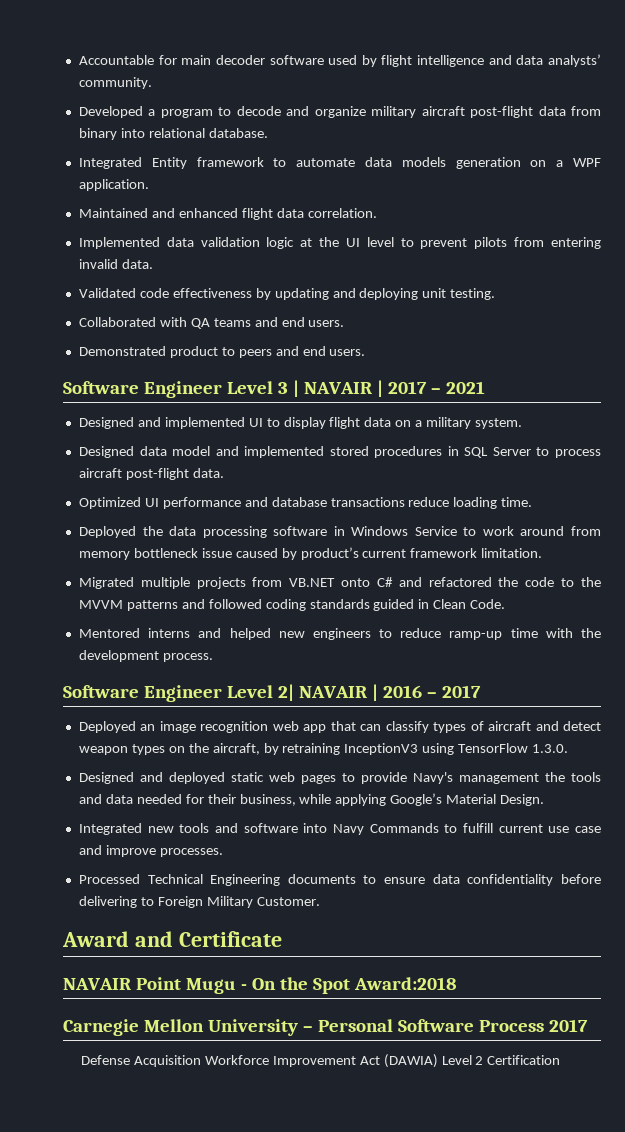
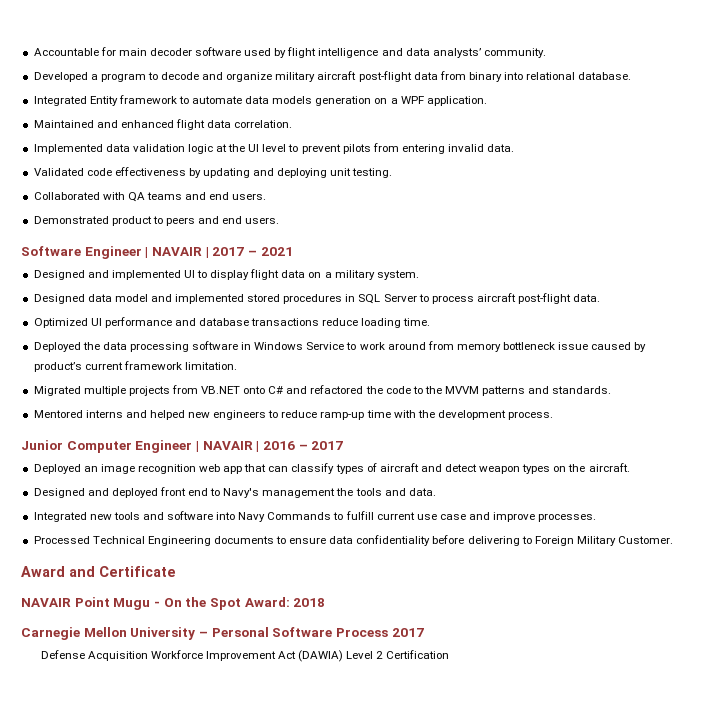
- Software Engineer Level 3 | NAVAIR | 2017 – 2021
+ Software Engineer | NAVAIR | 2017 – 2021
- Migrated multiple projects from VB.NET onto C# and refactored the code to the MVVM patterns and followed coding standards guided in Clean Code.
+ Migrated multiple projects from VB.NET onto C# and refactored the code to the MVVM patterns and standards.
- Software Engineer Level 2| NAVAIR | 2016 – 2017
+ Junior Computer Engineer | NAVAIR | 2016 – 2017
- Deployed an image recognition web app that can classify types of aircraft and detect weapon types on the aircraft, by retraining InceptionV3 using TensorFlow 1.3.0.
- Designed and deployed static web pages to provide Navy's management the tools and data needed for their business, while applying Google’s Material Design.
+ Deployed an image recognition web app that can classify types of aircraft and detect weapon types on the aircraft.
+ Designed and deployed front end to Navy's management the tools and data.
- NAVAIR Point Mugu - On the Spot Award:2018
+ NAVAIR Point Mugu - On the Spot Award: 2018

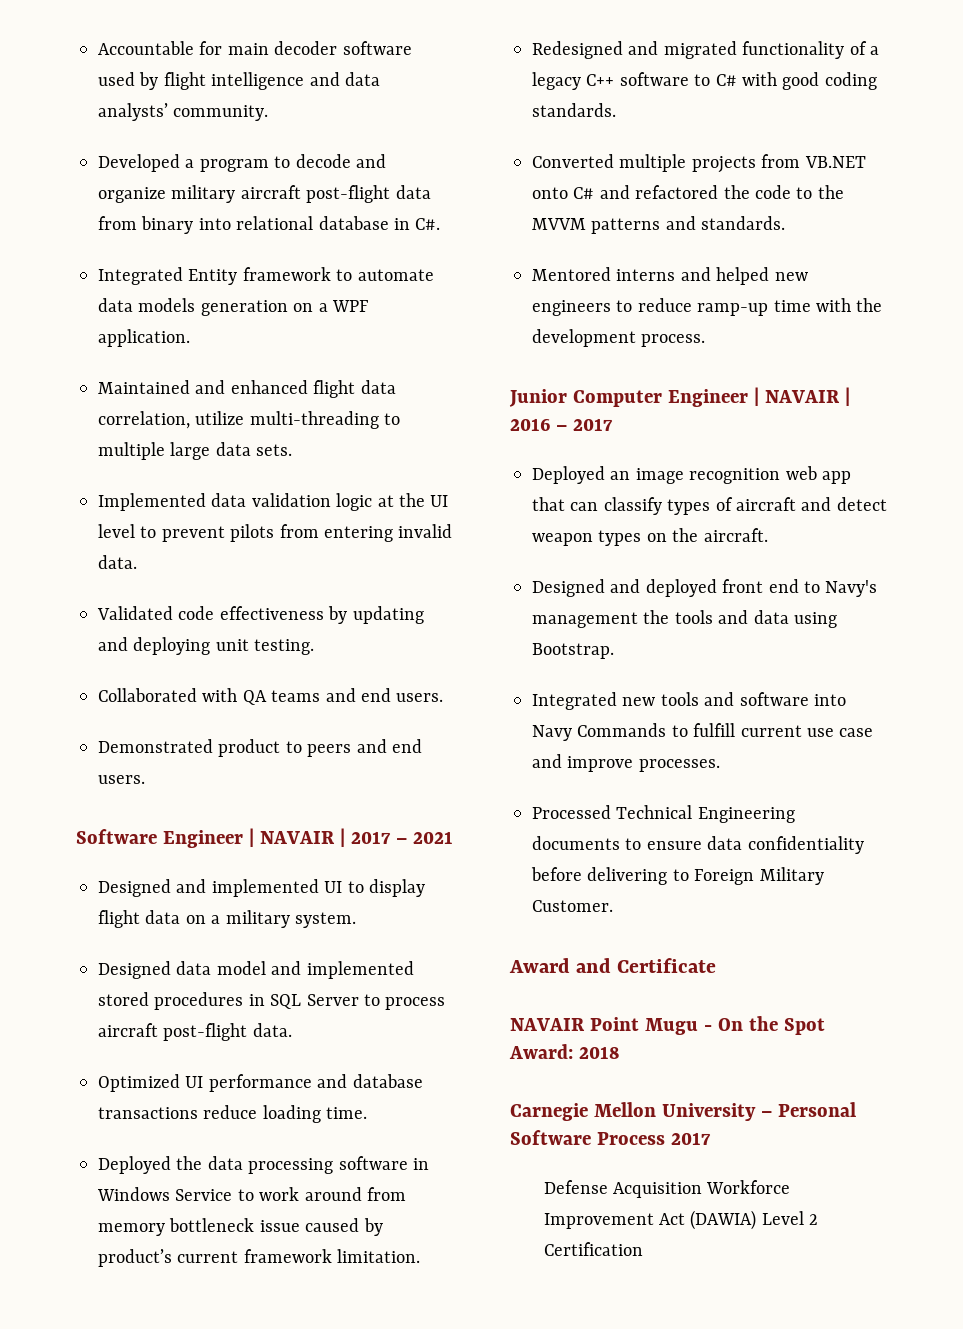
- Developed a program to decode and organize military aircraft post-flight data from binary into relational database.
+ Developed a program to decode and organize military aircraft post-flight data from binary into relational database in C#.
- Maintained and enhanced flight data correlation.
+ Maintained and enhanced flight data correlation, utilize multi-threading to multiple large data sets.
- Migrated multiple projects from VB.NET onto C# and refactored the code to the MVVM patterns and standards.
+ Redesigned and migrated functionality of a legacy C++ software to C# with good coding standards.
+ Converted multiple projects from VB.NET onto C# and refactored the code to the MVVM patterns and standards.
- Designed and deployed front end to Navy's management the tools and data.
+ Designed and deployed front end to Navy's management the tools and data using Bootstrap.

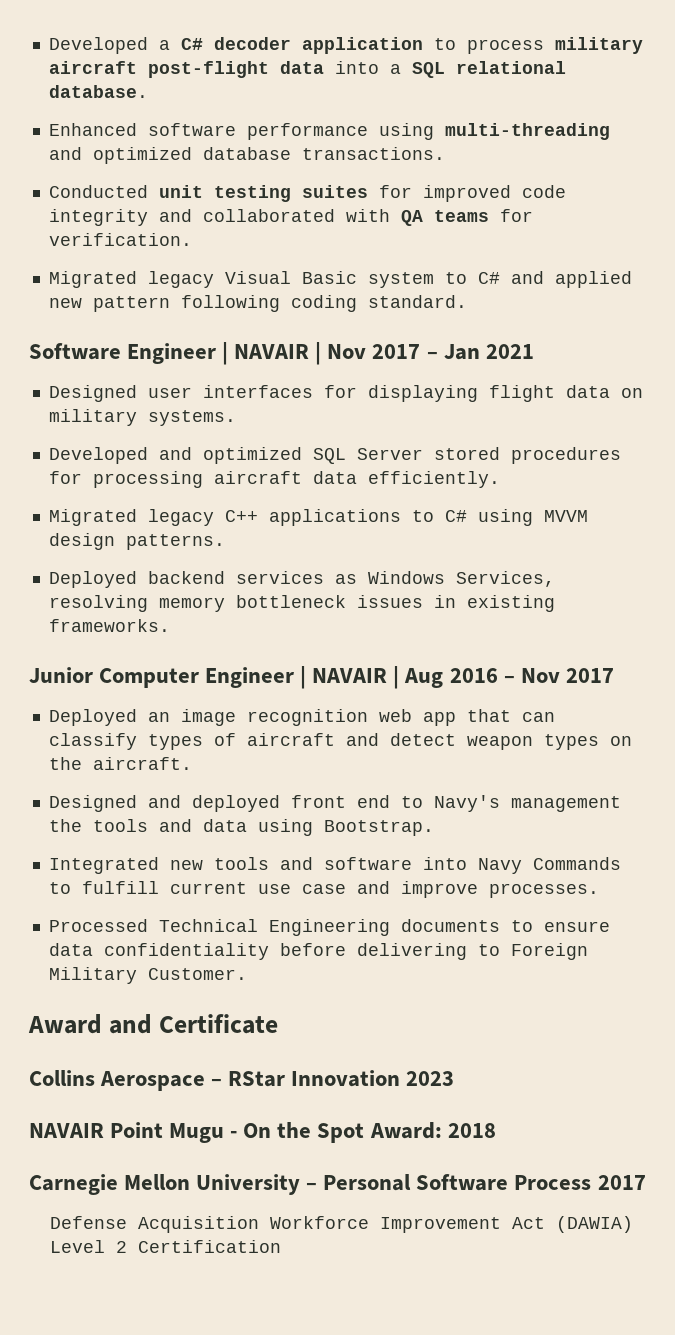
- Accountable for main decoder software used by flight intelligence and data analysts’ community.
- Developed a program to decode and organize military aircraft post-flight data from binary into relational database in C#.
- Integrated Entity framework to automate data models generation on a WPF application.
- Maintained and enhanced flight data correlation, utilize multi-threading to multiple large data sets.
- Implemented data validation logic at the UI level to prevent pilots from entering invalid data.
- Validated code effectiveness by updating and deploying unit testing.
- Collaborated with QA teams and end users.
- Demonstrated product to peers and end users.
+ Developed a C# decoder application to process military aircraft post-flight data into a SQL relational database.
+ Enhanced software performance using multi-threading and optimized database transactions.
+ Conducted unit testing suites for improved code integrity and collaborated with QA teams for verification.
+ Migrated legacy Visual Basic system to C# and applied new pattern following coding standard.
- Software Engineer | NAVAIR | 2017 – 2021
+ Software Engineer | NAVAIR | Nov 2017 – Jan 2021
- Designed and implemented UI to display flight data on a military system.
- Designed data model and implemented stored procedures in SQL Server to process aircraft post-flight data.
- Optimized UI performance and database transactions reduce loading time.
- Deployed the data processing software in Windows Service to work around from memory bottleneck issue caused by product’s current framework limitation.
- Redesigned and migrated functionality of a legacy C++ software to C# with good coding standards.
- Converted multiple projects from VB.NET onto C# and refactored the code to the MVVM patterns and standards.
- Mentored interns and helped new engineers to reduce ramp-up time with the development process.
+ Designed user interfaces for displaying flight data on military systems.
+ Developed and optimized SQL Server stored procedures for processing aircraft data efficiently.
+ Migrated legacy C++ applications to C# using MVVM design patterns.
+ Deployed backend services as Windows Services, resolving memory bottleneck issues in existing frameworks.
- Junior Computer Engineer | NAVAIR | 2016 – 2017
+ Junior Computer Engineer | NAVAIR | Aug 2016 – Nov 2017
+ Collins Aerospace – RStar Innovation 2023

